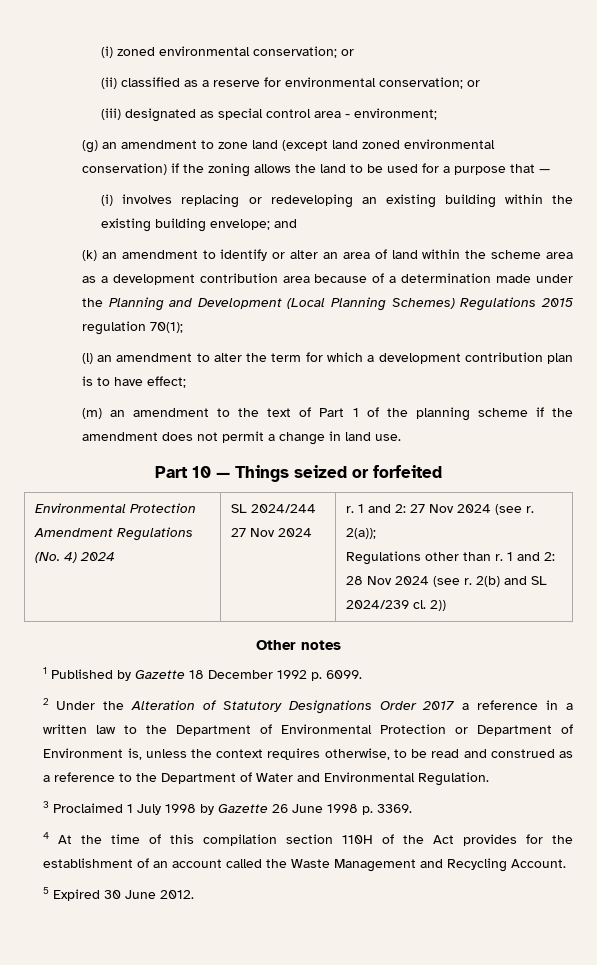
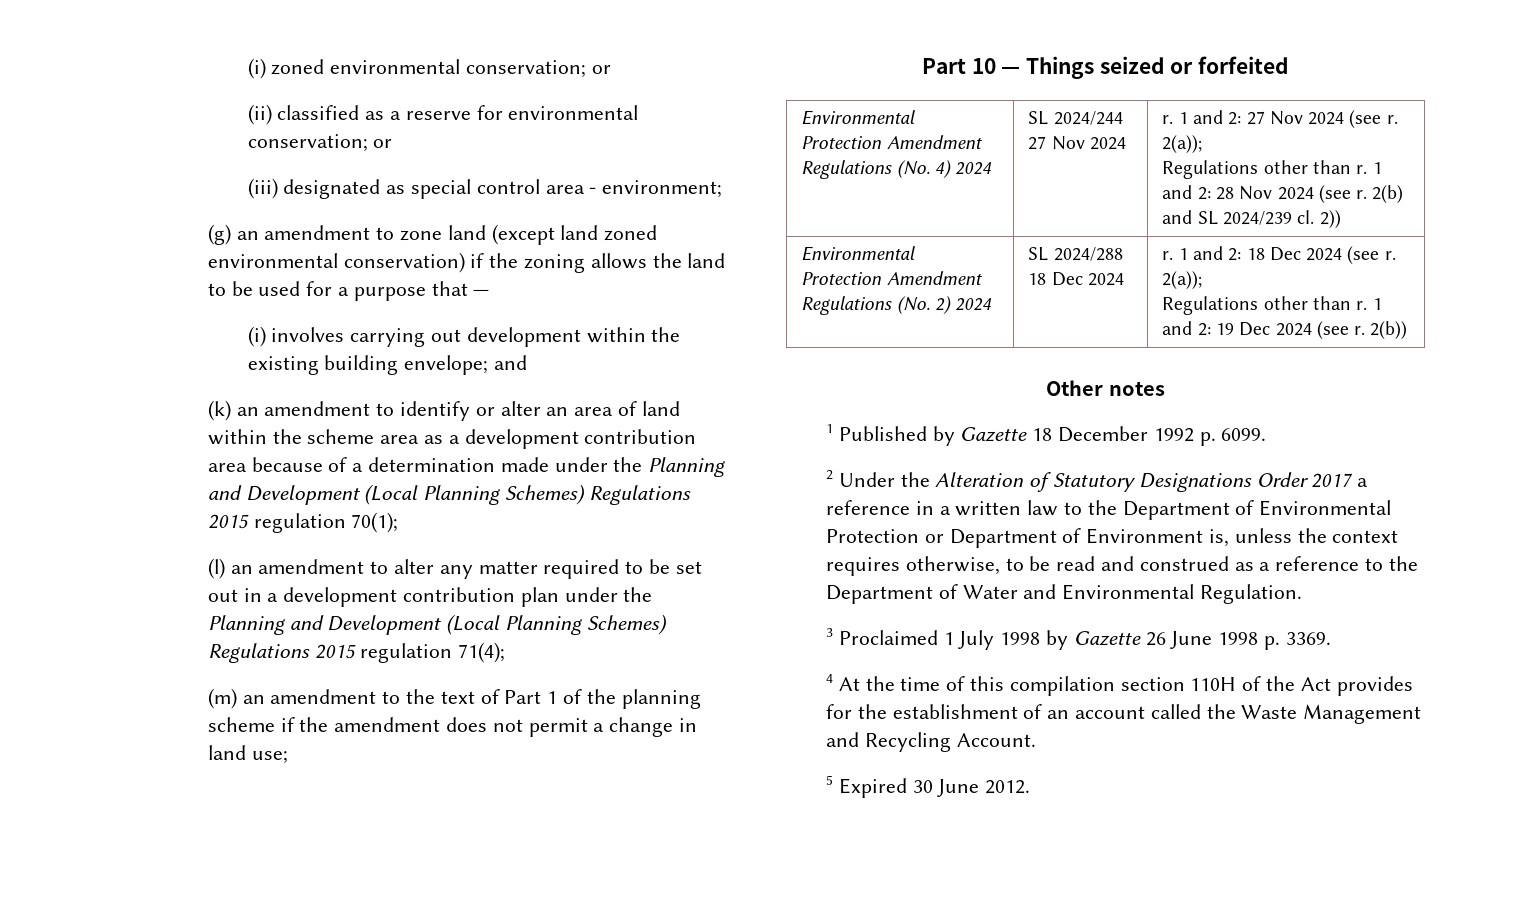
- (i) involves replacing or redeveloping an existing building within the existing building envelope; and
+ (i) involves carrying out development within the existing building envelope; and
- (l) an amendment to alter the term for which a development contribution plan is to have effect;
+ (l) an amendment to alter any matter required to be set out in a development contribution plan under the Planning and Development (Local Planning Schemes) Regulations 2015 regulation 71(4);
- (m) an amendment to the text of Part 1 of the planning scheme if the amendment does not permit a change in land use.
+ (m) an amendment to the text of Part 1 of the planning scheme if the amendment does not permit a change in land use;
+ Environmental Protection Amendment Regulations (No. 2) 2024 | SL 2024/288 18 Dec 2024 | r. 1 and 2: 18 Dec 2024 (see r. 2(a));
+ Regulations other than r. 1 and 2: 19 Dec 2024 (see r. 2(b))

